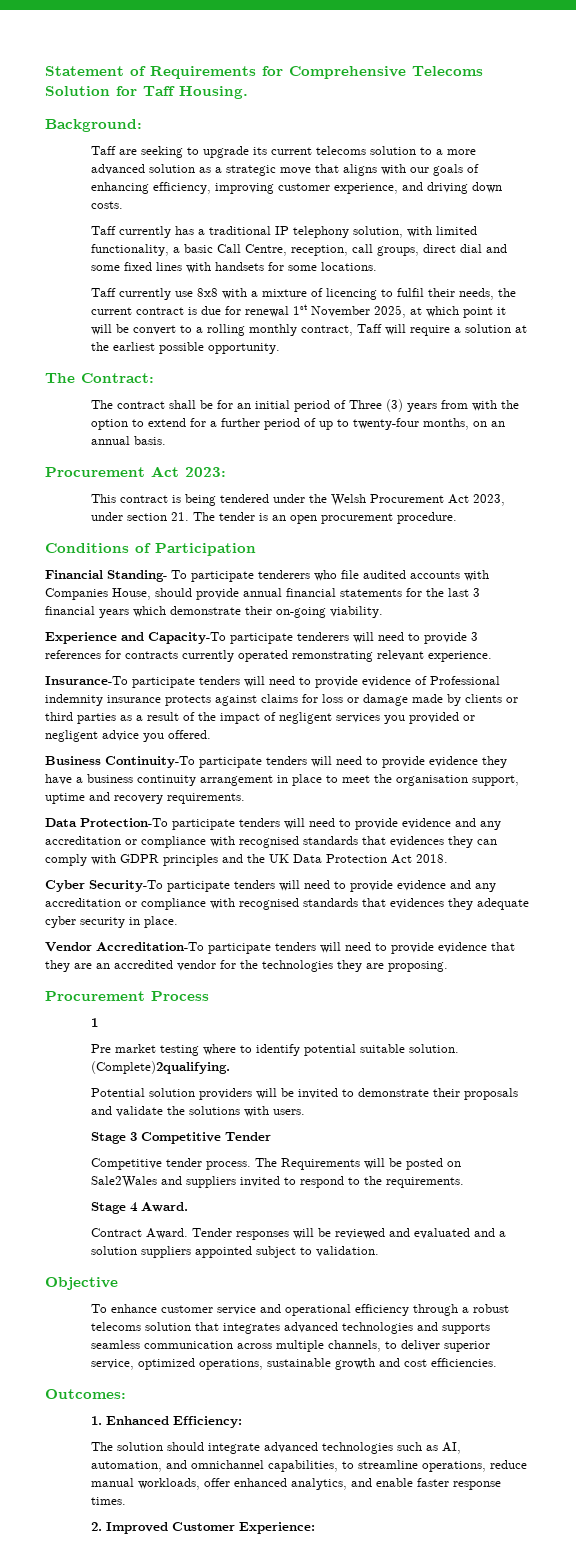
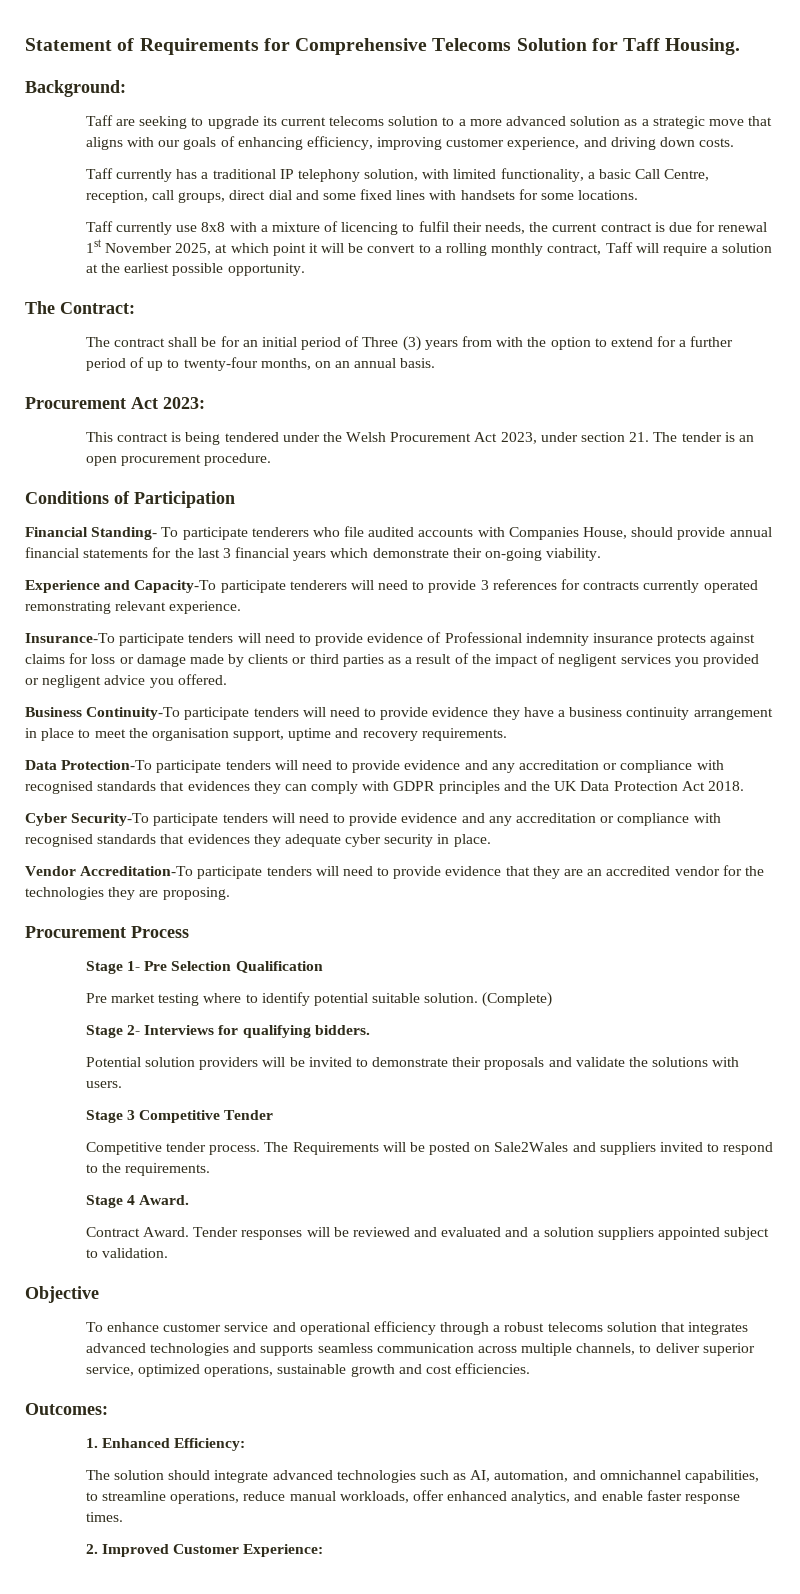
- 1
+ Stage 1- Pre Selection Qualification
- (Complete)2qualifying.
+ (Complete)
+ Stage 2- Interviews for qualifying bidders.

